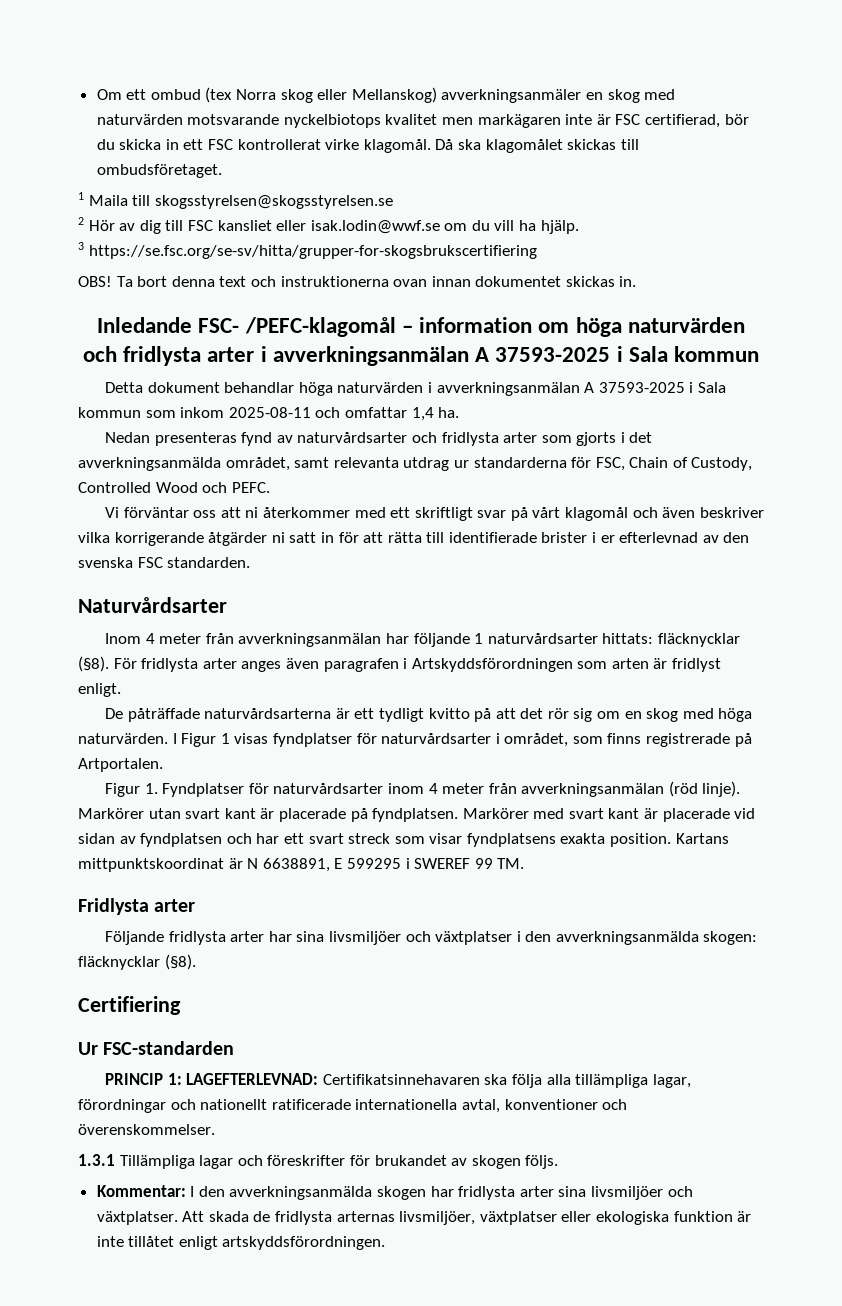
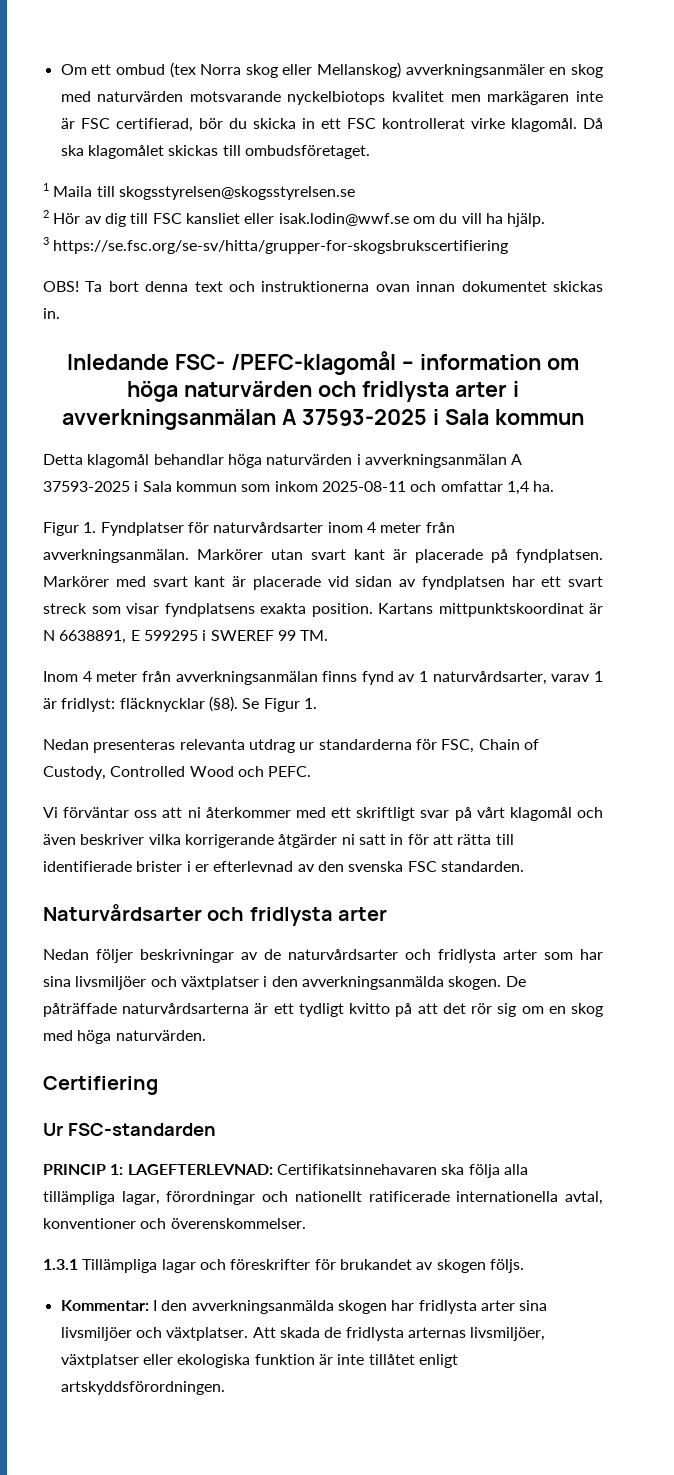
- Detta dokument behandlar höga naturvärden i avverkningsanmälan A 37593-2025 i Sala kommun som inkom 2025-08-11 och omfattar 1,4 ha.
+ Detta klagomål behandlar höga naturvärden i avverkningsanmälan A 37593-2025 i Sala kommun som inkom 2025-08-11 och omfattar 1,4 ha.
- Nedan presenteras fynd av naturvårdsarter och fridlysta arter som gjorts i det avverkningsanmälda området, samt relevanta utdrag ur standarderna för FSC, Chain of Custody, Controlled Wood och PEFC.
+ Figur 1. Fyndplatser för naturvårdsarter inom 4 meter från avverkningsanmälan. Markörer utan svart kant är placerade på fyndplatsen. Markörer med svart kant är placerade vid sidan av fyndplatsen har ett svart streck som visar fyndplatsens exakta position. Kartans mittpunktskoordinat är N 6638891, E 599295 i SWEREF 99 TM.
+ Inom 4 meter från avverkningsanmälan finns fynd av 1 naturvårdsarter, varav 1 är fridlyst: fläcknycklar (§8). Se Figur 1.
+ Nedan presenteras relevanta utdrag ur standarderna för FSC, Chain of Custody, Controlled Wood och PEFC.
- Naturvårdsarter
- Inom 4 meter från avverkningsanmälan har följande 1 naturvårdsarter hittats: fläcknycklar (§8). För fridlysta arter anges även paragrafen i Artskyddsförordningen som arten är fridlyst enligt.
- De påträffade naturvårdsarterna är ett tydligt kvitto på att det rör sig om en skog med höga naturvärden. I Figur 1 visas fyndplatser för naturvårdsarter i området, som finns registrerade på Artportalen.
- Figur 1. Fyndplatser för naturvårdsarter inom 4 meter från avverkningsanmälan (röd linje). Markörer utan svart kant är placerade på fyndplatsen. Markörer med svart kant är placerade vid sidan av fyndplatsen och har ett svart streck som visar fyndplatsens exakta position. Kartans mittpunktskoordinat är N 6638891, E 599295 i SWEREF 99 TM.
- Fridlysta arter
- Följande fridlysta arter har sina livsmiljöer och växtplatser i den avverkningsanmälda skogen: fläcknycklar (§8).
+ Naturvårdsarter och fridlysta arter
+ Nedan följer beskrivningar av de naturvårdsarter och fridlysta arter som har sina livsmiljöer och växtplatser i den avverkningsanmälda skogen. De påträffade naturvårdsarterna är ett tydligt kvitto på att det rör sig om en skog med höga naturvärden.

